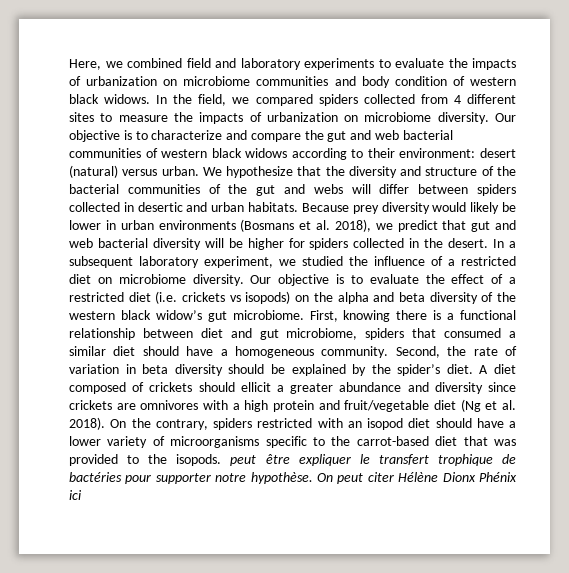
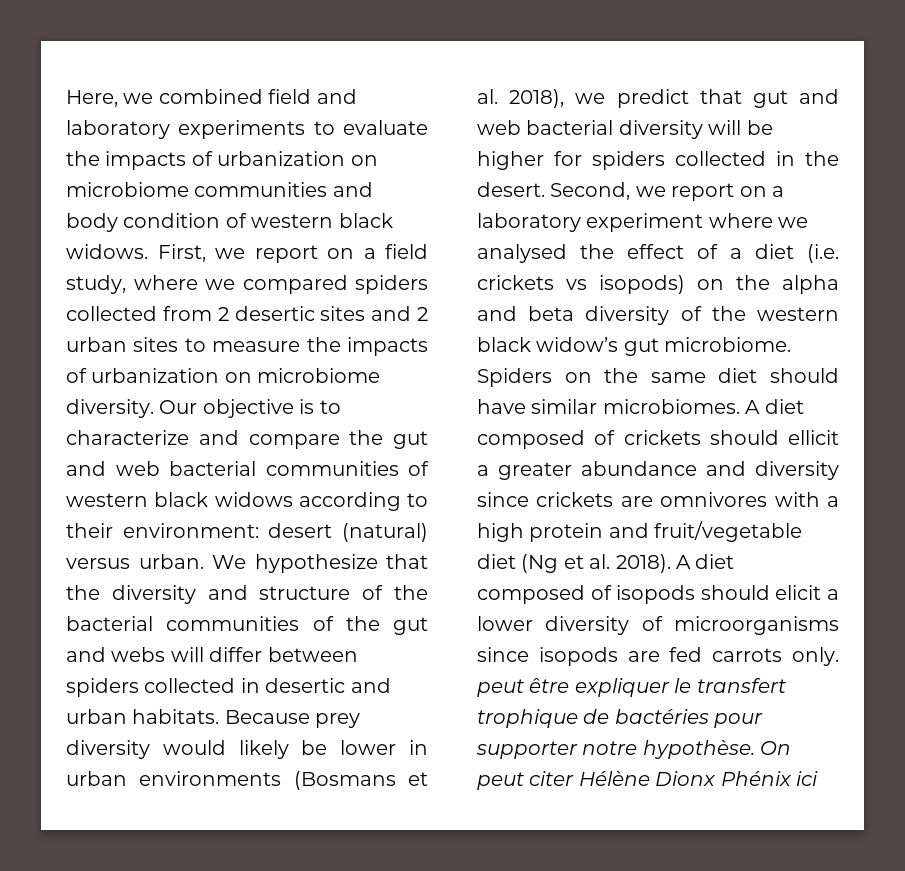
- In the field, we compared spiders collected from 4 different sites to measure the impacts of urbanization on microbiome diversity.
+ First, we report on a field study, where we compared spiders collected from 2 desertic sites and 2 urban sites to measure the impacts of urbanization on microbiome diversity.
- In a subsequent laboratory experiment, we studied the influence of a restricted diet on microbiome diversity. Our objective is to evaluate the effect of a restricted diet (i.e. crickets vs isopods) on the alpha and beta diversity of the western black widow’s gut microbiome.
+ Second, we report on a laboratory experiment where we analysed the effect of a diet (i.e. crickets vs isopods) on the alpha and beta diversity of the western black widow’s gut microbiome.
- First, knowing there is a functional relationship between diet and gut microbiome, spiders that consumed a similar diet should have a homogeneous community. Second, the rate of variation in beta diversity should be explained by the spider’s diet.
+ Spiders on the same diet should have similar microbiomes.
- On the contrary, spiders restricted with an isopod diet should have a lower variety of microorganisms specific to the carrot-based diet that was provided to the isopods. peut être expliquer le transfert trophique de bactéries pour supporter notre hypothèse.
+ A diet composed of isopods should elicit a lower diversity of microorganisms since isopods are fed carrots only. peut être expliquer le transfert trophique de bactéries pour supporter notre hypothèse.

